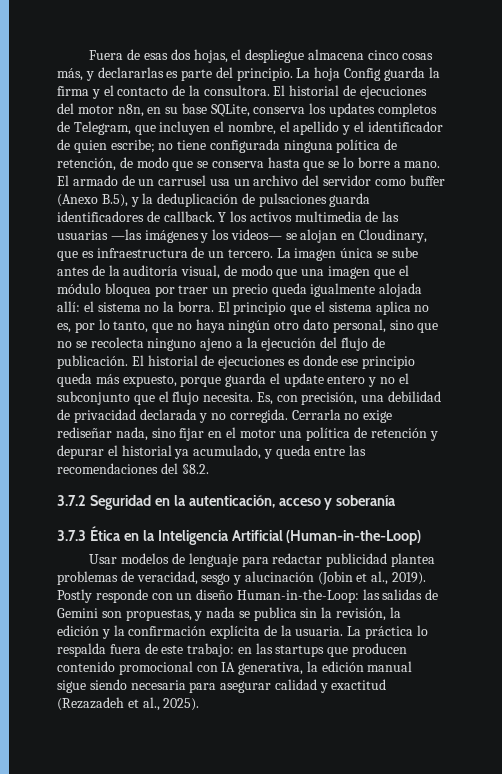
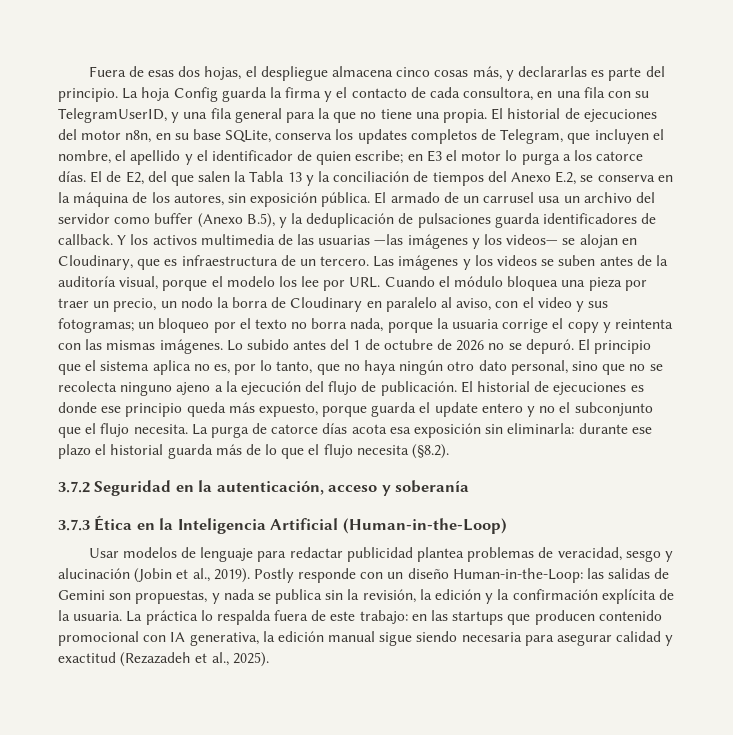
- La hoja Config guarda la firma y el contacto de la consultora.
+ La hoja Config guarda la firma y el contacto de cada consultora, en una fila con su TelegramUserID, y una fila general para la que no tiene una propia.
- El historial de ejecuciones del motor n8n, en su base SQLite, conserva los updates completos de Telegram, que incluyen el nombre, el apellido y el identificador de quien escribe; no tiene configurada ninguna política de retención, de modo que se conserva hasta que se lo borre a mano.
+ El historial de ejecuciones del motor n8n, en su base SQLite, conserva los updates completos de Telegram, que incluyen el nombre, el apellido y el identificador de quien escribe; en E3 el motor lo purga a los catorce días. El de E2, del que salen la Tabla 13 y la conciliación de tiempos del Anexo E.2, se conserva en la máquina de los autores, sin exposición pública.
- La imagen única se sube antes de la auditoría visual, de modo que una imagen que el módulo bloquea por traer un precio queda igualmente alojada allí: el sistema no la borra.
+ Las imágenes y los videos se suben antes de la auditoría visual, porque el modelo los lee por URL. Cuando el módulo bloquea una pieza por traer un precio, un nodo la borra de Cloudinary en paralelo al aviso, con el video y sus fotogramas; un bloqueo por el texto no borra nada, porque la usuaria corrige el copy y reintenta con las mismas imágenes. Lo subido antes del 1 de octubre de 2026 no se depuró.
- Es, con precisión, una debilidad de privacidad declarada y no corregida. Cerrarla no exige rediseñar nada, sino fijar en el motor una política de retención y depurar el historial ya acumulado, y queda entre las recomendaciones del §8.2.
+ La purga de catorce días acota esa exposición sin eliminarla: durante ese plazo el historial guarda más de lo que el flujo necesita (§8.2).

